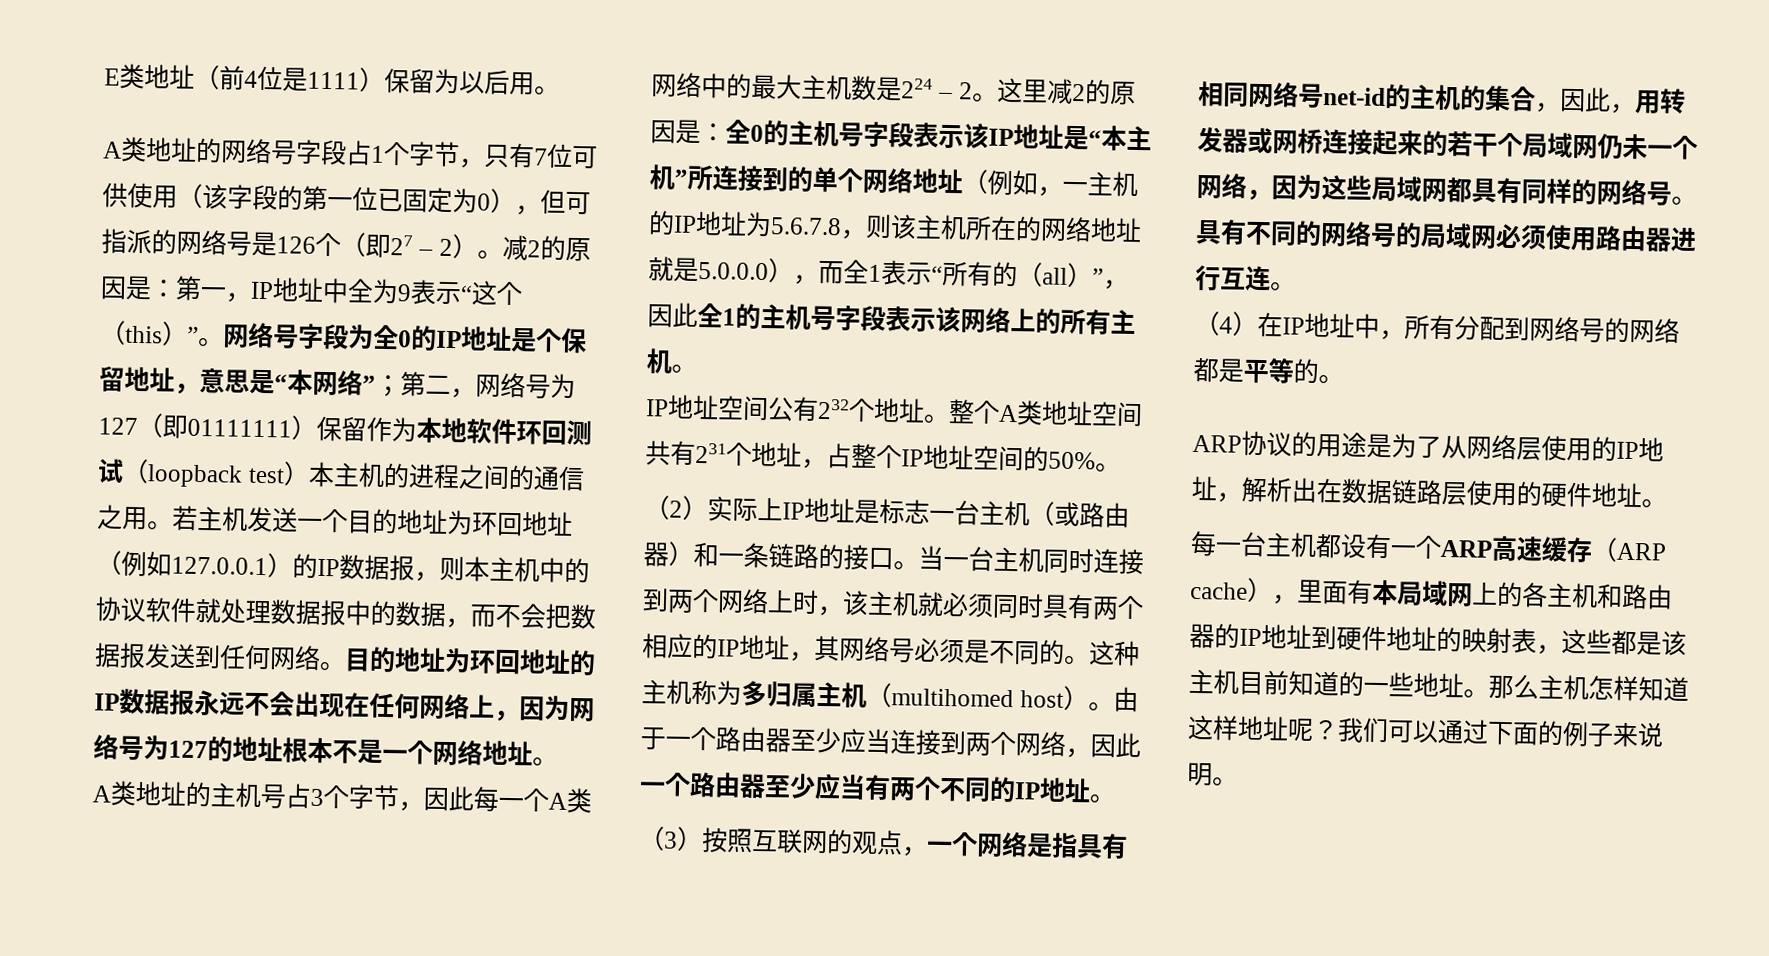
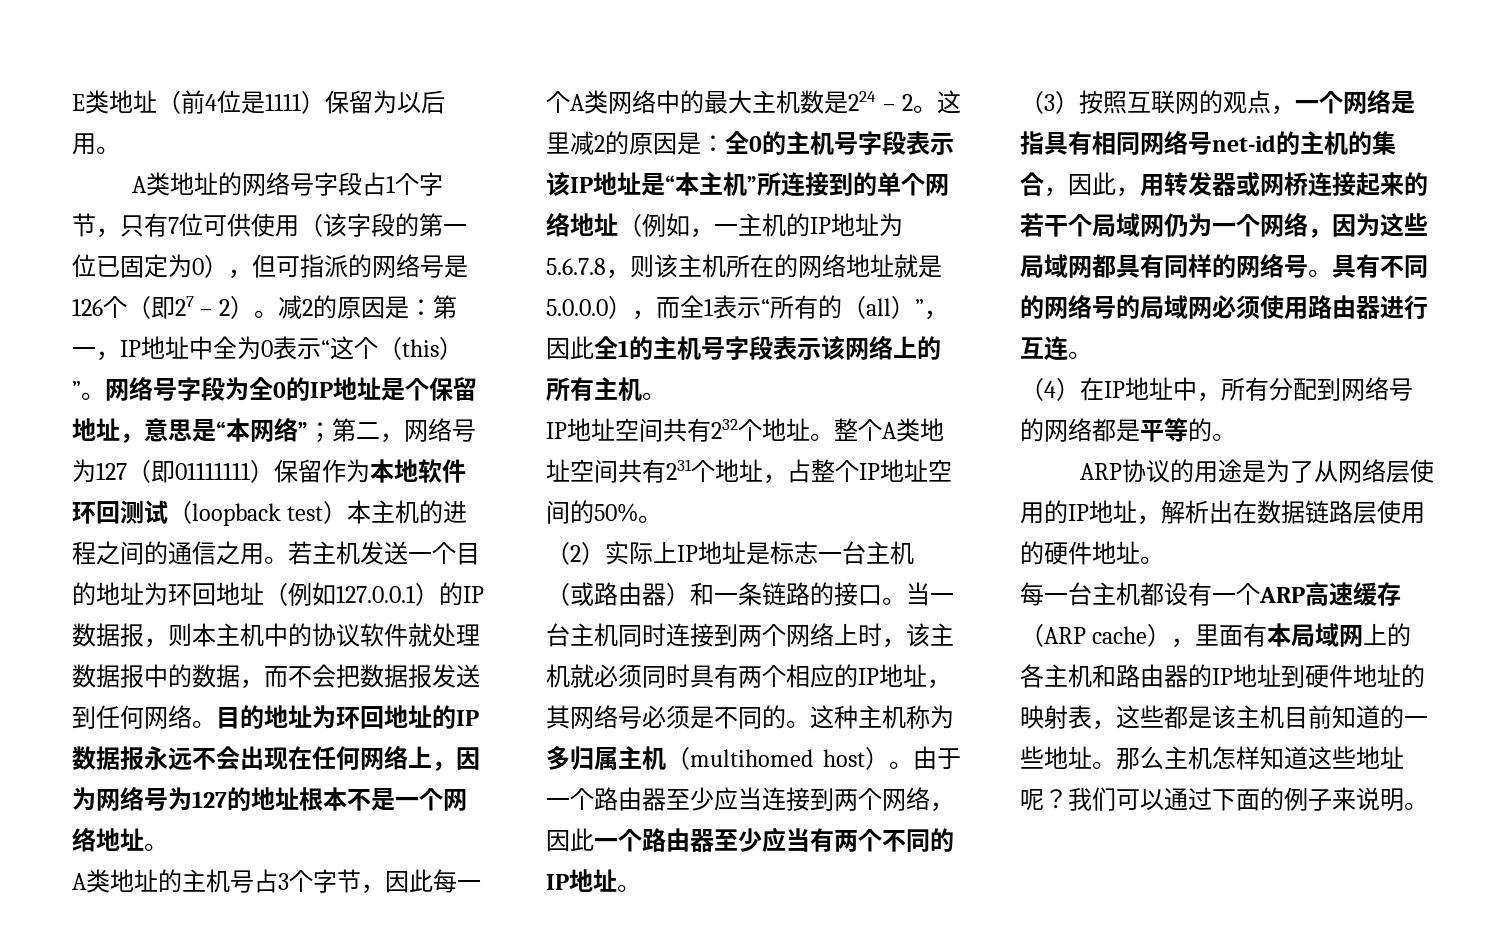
- 减2的原因是：第一，IP地址中全为9表示“这个（this）”。
+ 减2的原因是：第一，IP地址中全为0表示“这个（this）”。
- IP地址空间公有232个地址。
+ IP地址空间共有232个地址。
- （3）按照互联网的观点，一个网络是指具有相同网络号net-id的主机的集合，因此，用转发器或网桥连接起来的若干个局域网仍未一个网络，因为这些局域网都具有同样的网络号。
+ （3）按照互联网的观点，一个网络是指具有相同网络号net-id的主机的集合，因此，用转发器或网桥连接起来的若干个局域网仍为一个网络，因为这些局域网都具有同样的网络号。
- 那么主机怎样知道这样地址呢？
+ 那么主机怎样知道这些地址呢？

